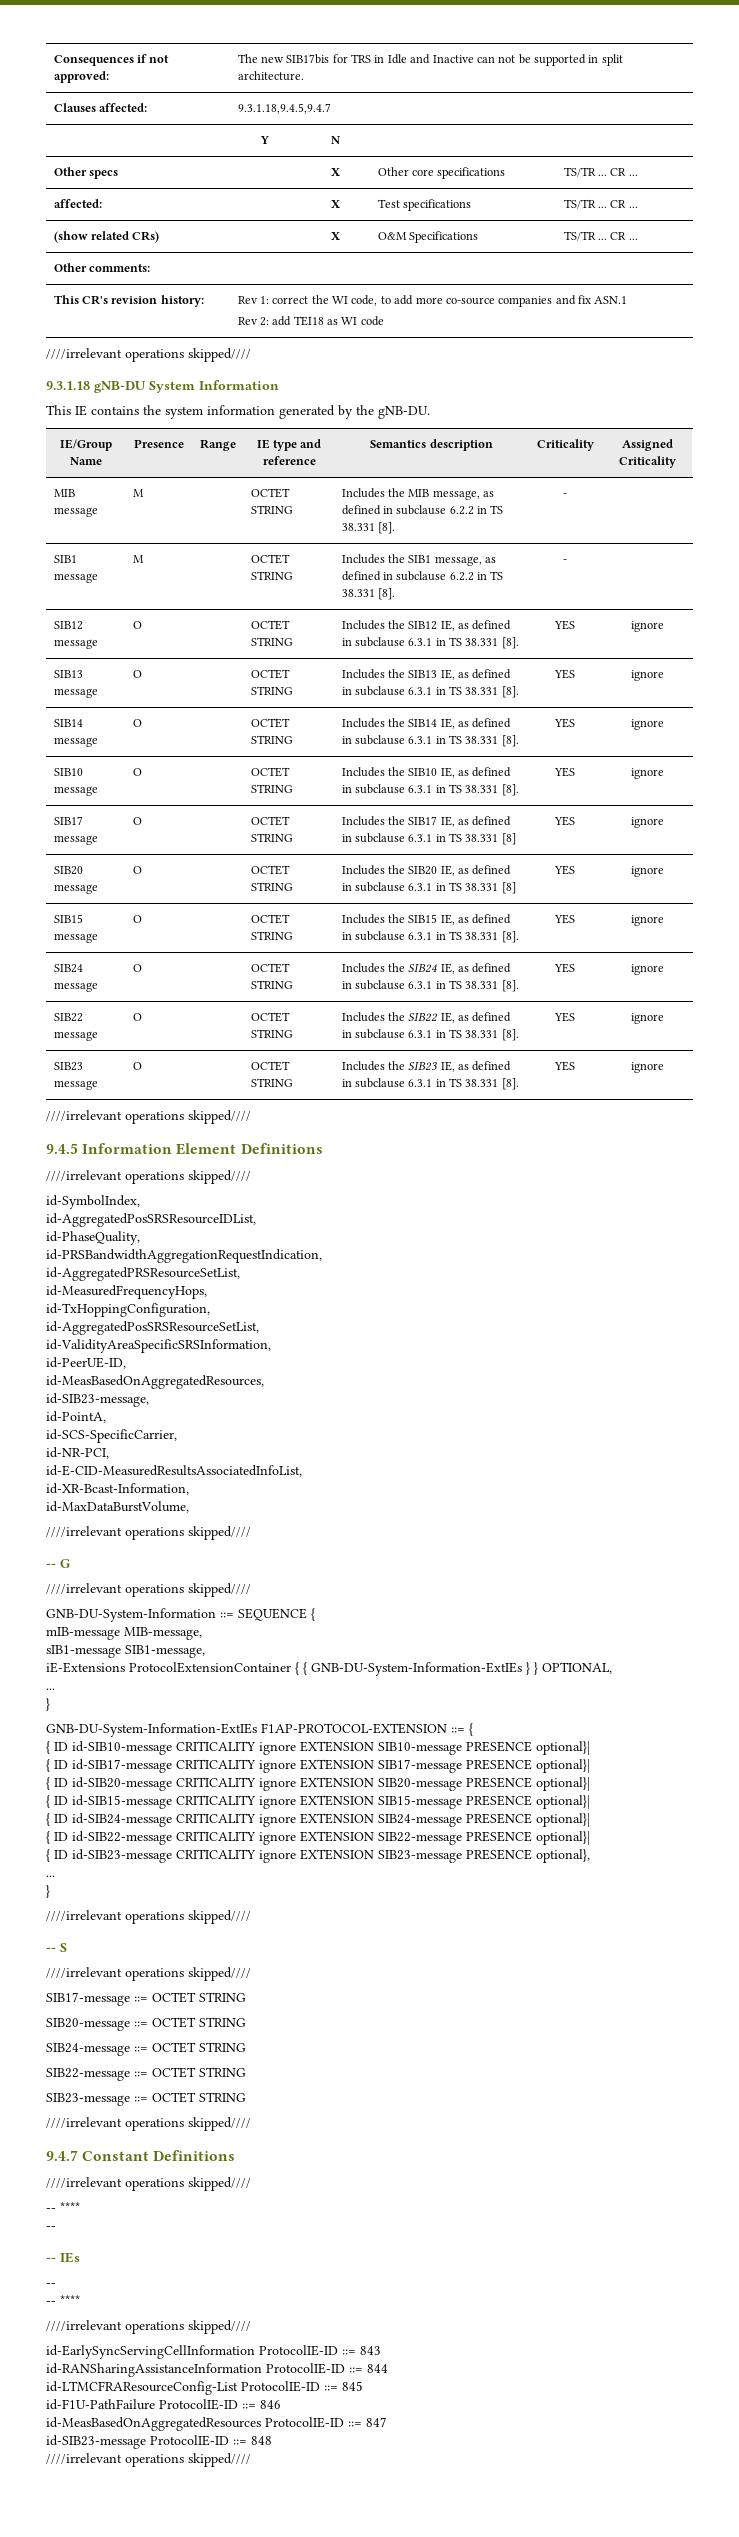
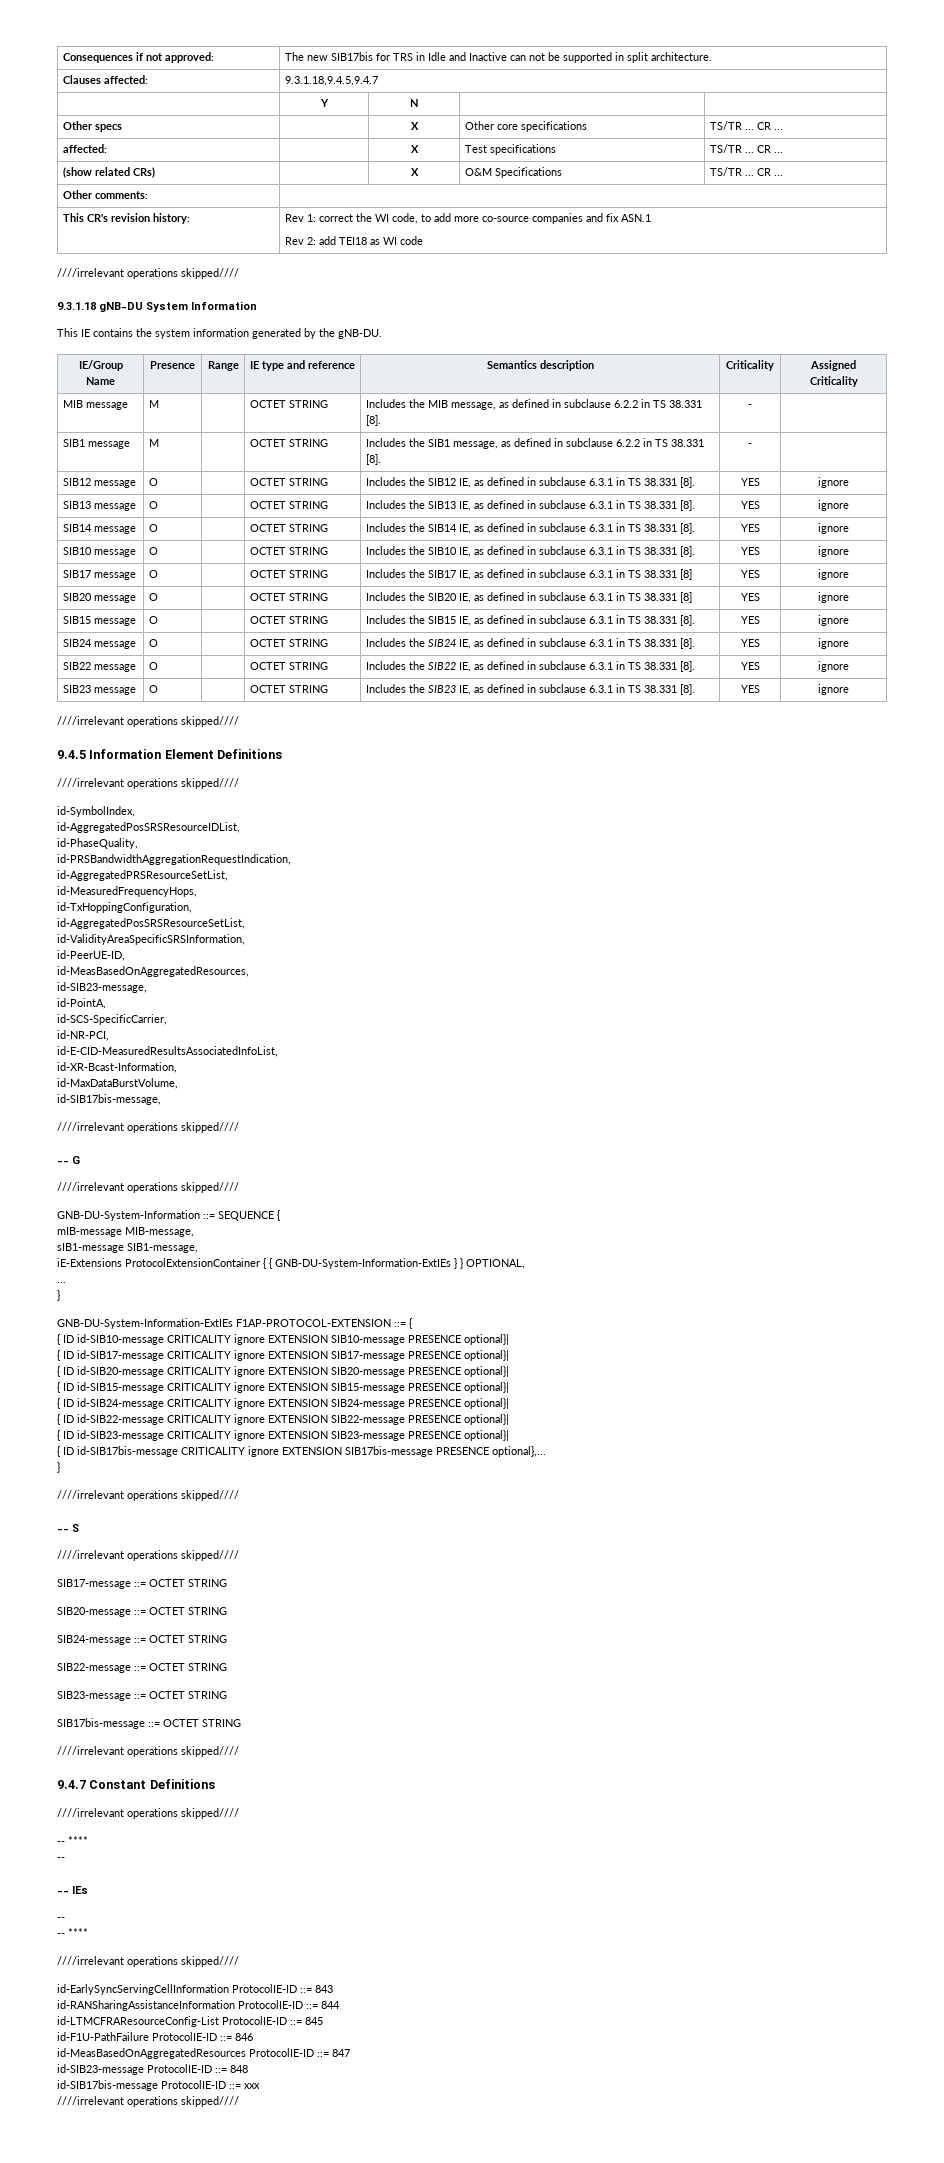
+ id-SIB17bis-message,
- { ID id-SIB23-message CRITICALITY ignore EXTENSION SIB23-message PRESENCE optional},
- ...
+ { ID id-SIB23-message CRITICALITY ignore EXTENSION SIB23-message PRESENCE optional}|
+ { ID id-SIB17bis-message CRITICALITY ignore EXTENSION SIB17bis-message PRESENCE optional},...
+ SIB17bis-message ::= OCTET STRING
+ id-SIB17bis-message ProtocolIE-ID ::= xxx

